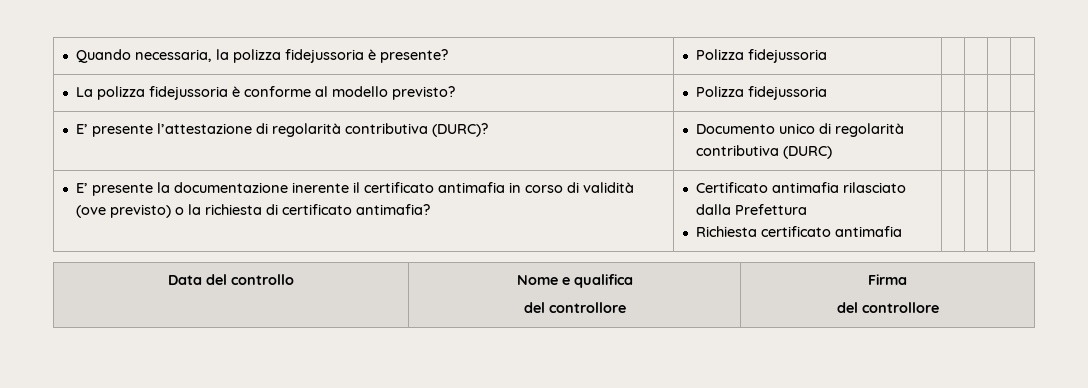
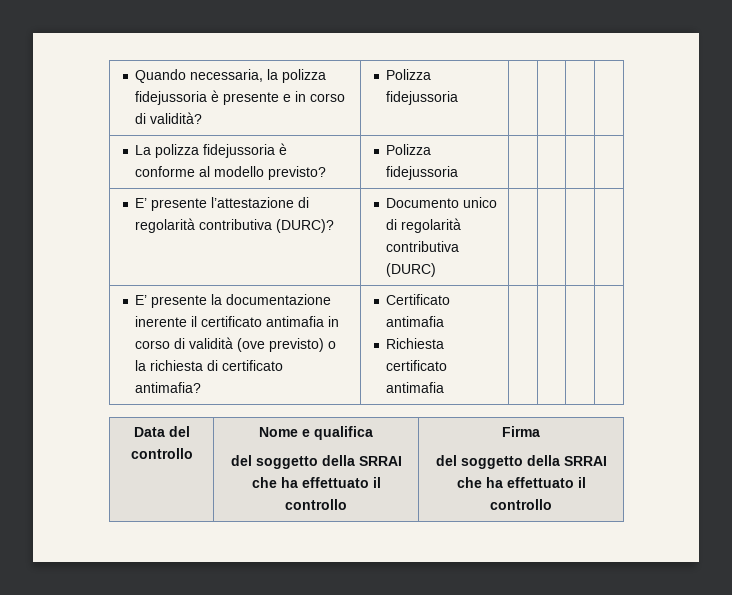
- Quando necessaria, la polizza fidejussoria è presente? | Polizza fidejussoria | | | |
+ Quando necessaria, la polizza fidejussoria è presente e in corso di validità? | Polizza fidejussoria | | | |
- E’ presente la documentazione inerente il certificato antimafia in corso di validità (ove previsto) o la richiesta di certificato antimafia? | Certificato antimafia rilasciato dalla Prefettura
+ E’ presente la documentazione inerente il certificato antimafia in corso di validità (ove previsto) o la richiesta di certificato antimafia? | Certificato antimafia
  Data del controllo | Nome e qualifica
- del controllore | Firma
- del controllore
+ del soggetto della SRRAI che ha effettuato il controllo | Firma
+ del soggetto della SRRAI che ha effettuato il controllo

